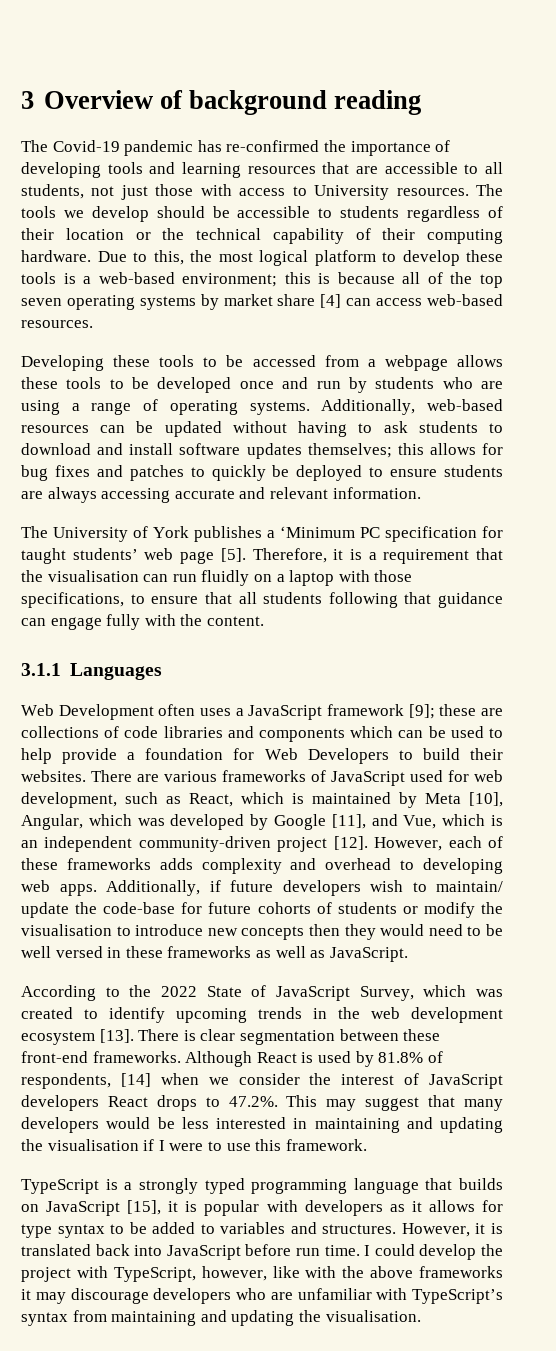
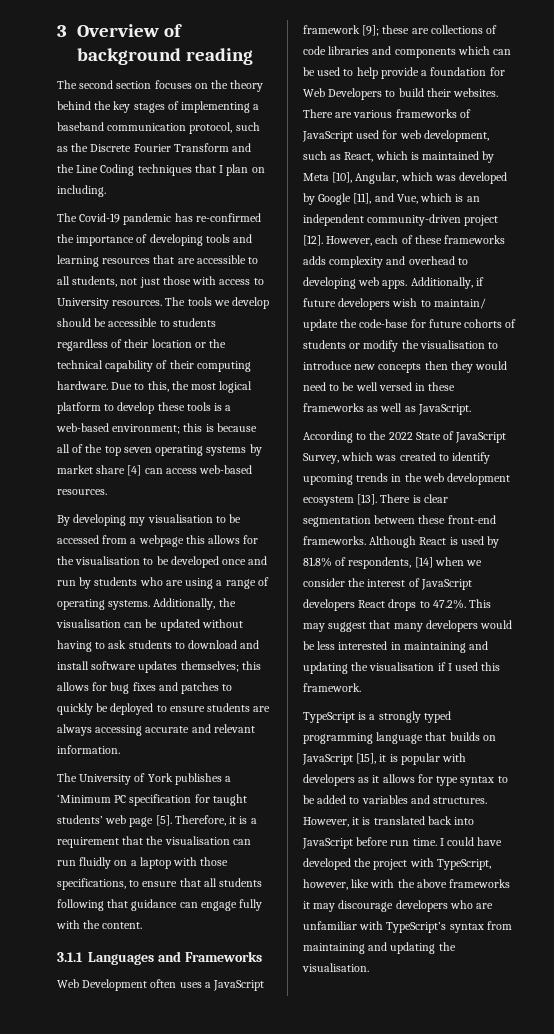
+ The second section focuses on the theory behind the key stages of implementing a baseband communication protocol, such as the Discrete Fourier Transform and the Line Coding techniques that I plan on including.
- Developing these tools to be accessed from a webpage allows these tools to be developed once and run by students who are using a range of operating systems.
+ By developing my visualisation to be accessed from a webpage this allows for the visualisation to be developed once and run by students who are using a range of operating systems.
- Additionally, web-based resources can be updated without having to ask students to download and install software updates themselves; this allows for bug fixes and patches to quickly be deployed to ensure students are always accessing accurate and relevant information.
+ Additionally, the visualisation can be updated without having to ask students to download and install software updates themselves; this allows for bug fixes and patches to quickly be deployed to ensure students are always accessing accurate and relevant information.
- 3.1.1 Languages
+ 3.1.1 Languages and Frameworks
- Although React is used by 81.8% of respondents, [14] when we consider the interest of JavaScript developers React drops to 47.2%. This may suggest that many developers would be less interested in maintaining and updating the visualisation if I were to use this framework.
+ Although React is used by 81.8% of respondents, [14] when we consider the interest of JavaScript developers React drops to 47.2%. This may suggest that many developers would be less interested in maintaining and updating the visualisation if I used this framework.
- I could develop the project with TypeScript, however, like with the above frameworks it may discourage developers who are unfamiliar with TypeScript’s syntax from maintaining and updating the visualisation.
+ I could have developed the project with TypeScript, however, like with the above frameworks it may discourage developers who are unfamiliar with TypeScript’s syntax from maintaining and updating the visualisation.

